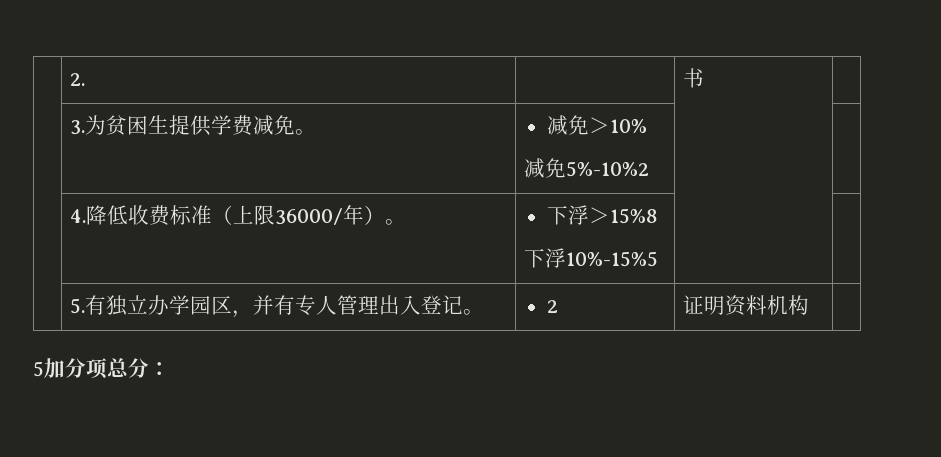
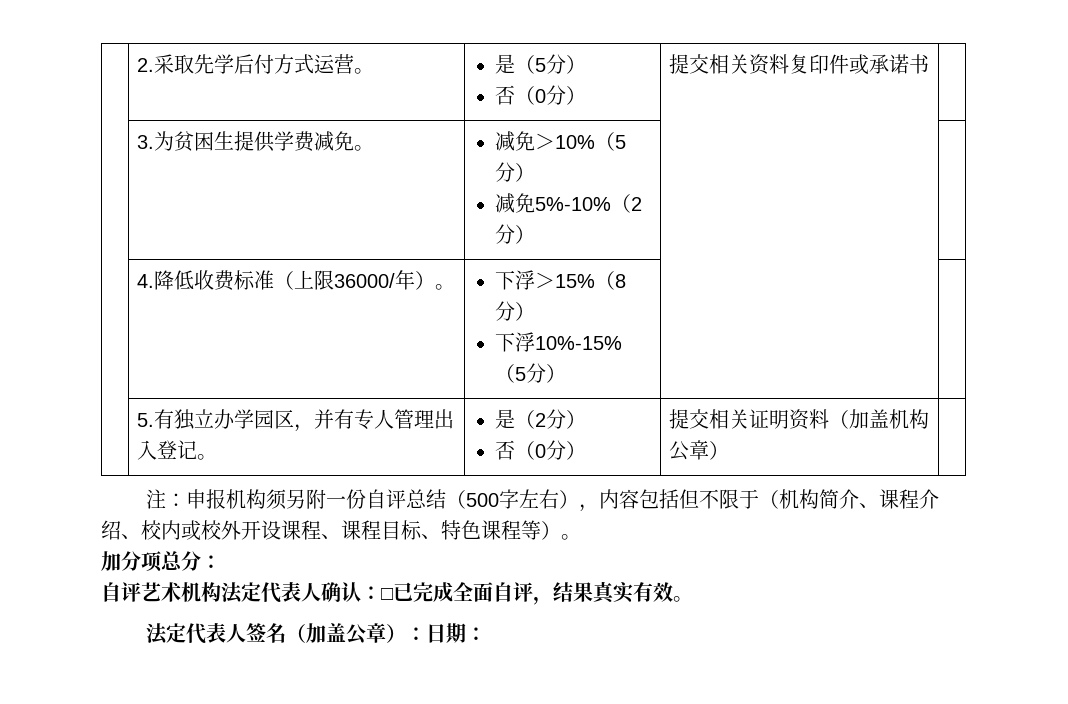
- | 2. | | 书 |
+ | 2.采取先学后付方式运营。 | 是（5分）
+ 否（0分） | 提交相关资料复印件或承诺书 |
- | 3.为贫困生提供学费减免。 | 减免＞10%
- 减免5%-10%2 | |
+ | 3.为贫困生提供学费减免。 | 减免＞10%（5分）
+ 减免5%-10%（2分） | |
- | 4.降低收费标准（上限36000/年）。 | 下浮＞15%8
- 下浮10%-15%5 | |
+ | 4.降低收费标准（上限36000/年）。 | 下浮＞15%（8分）
+ 下浮10%-15%（5分） | |
- | 5.有独立办学园区，并有专人管理出入登记。 | 2 | 证明资料机构 |
- 5加分项总分：
+ | 5.有独立办学园区，并有专人管理出入登记。 | 是（2分）
+ 否（0分） | 提交相关证明资料（加盖机构公章） |
+ 注：申报机构须另附一份自评总结（500字左右），内容包括但不限于（机构简介、课程介绍、校内或校外开设课程、课程目标、特色课程等）。
+ 加分项总分：
+ 自评艺术机构法定代表人确认：□已完成全面自评，结果真实有效。
+ 法定代表人签名（加盖公章）：日期：

